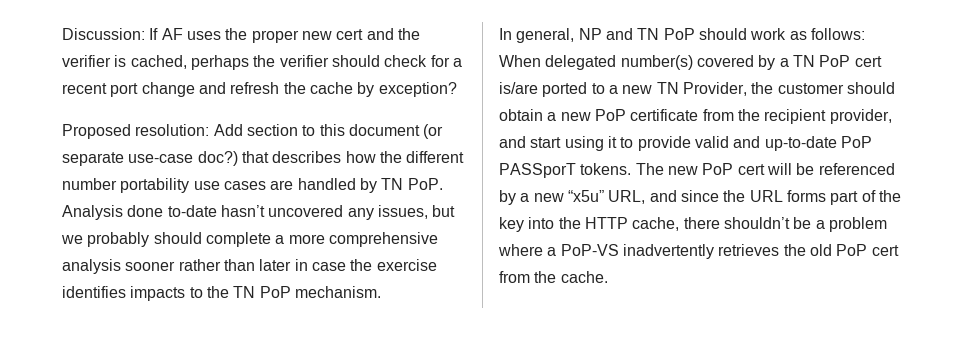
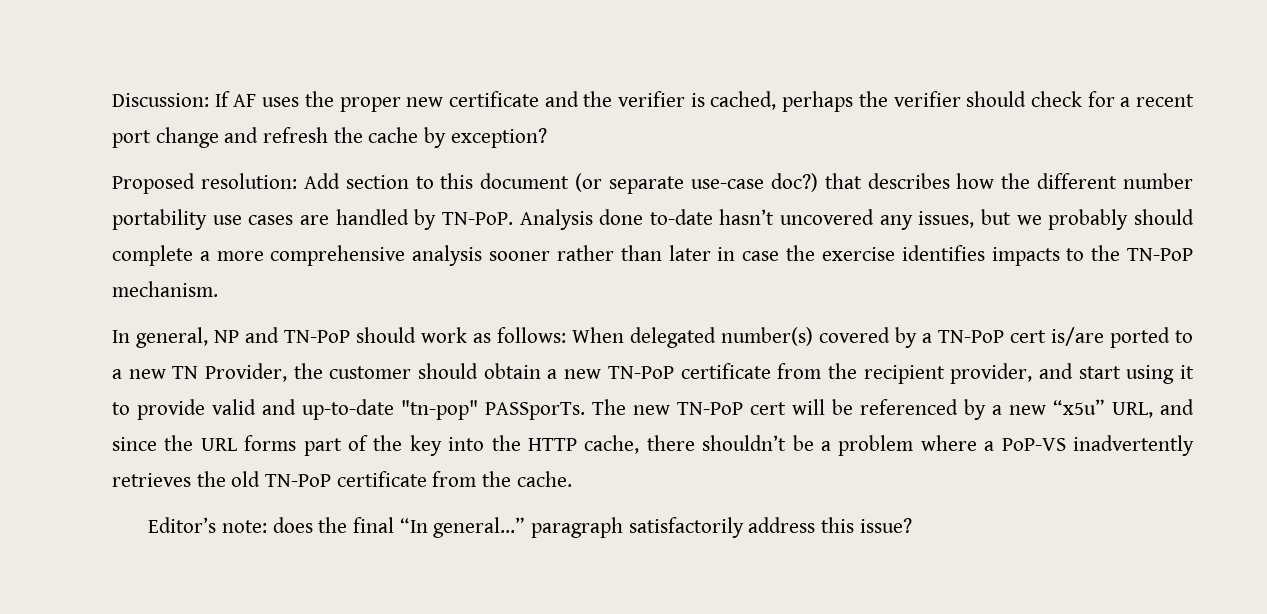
- Discussion: If AF uses the proper new cert and the verifier is cached, perhaps the verifier should check for a recent port change and refresh the cache by exception?
+ Discussion: If AF uses the proper new certificate and the verifier is cached, perhaps the verifier should check for a recent port change and refresh the cache by exception?
- Proposed resolution: Add section to this document (or separate use-case doc?) that describes how the different number portability use cases are handled by TN PoP. Analysis done to-date hasn’t uncovered any issues, but we probably should complete a more comprehensive analysis sooner rather than later in case the exercise identifies impacts to the TN PoP mechanism.
+ Proposed resolution: Add section to this document (or separate use-case doc?) that describes how the different number portability use cases are handled by TN-PoP. Analysis done to-date hasn’t uncovered any issues, but we probably should complete a more comprehensive analysis sooner rather than later in case the exercise identifies impacts to the TN-PoP mechanism.
- In general, NP and TN PoP should work as follows: When delegated number(s) covered by a TN PoP cert is/are ported to a new TN Provider, the customer should obtain a new PoP certificate from the recipient provider, and start using it to provide valid and up-to-date PoP PASSporT tokens.
+ In general, NP and TN-PoP should work as follows: When delegated number(s) covered by a TN-PoP cert is/are ported to a new TN Provider, the customer should obtain a new TN-PoP certificate from the recipient provider, and start using it to provide valid and up-to-date "tn-pop" PASSporTs.
- The new PoP cert will be referenced by a new “x5u” URL, and since the URL forms part of the key into the HTTP cache, there shouldn’t be a problem where a PoP-VS inadvertently retrieves the old PoP cert from the cache.
+ The new TN-PoP cert will be referenced by a new “x5u” URL, and since the URL forms part of the key into the HTTP cache, there shouldn’t be a problem where a PoP-VS inadvertently retrieves the old TN-PoP certificate from the cache.
+ Editor’s note: does the final “In general…” paragraph satisfactorily address this issue?

